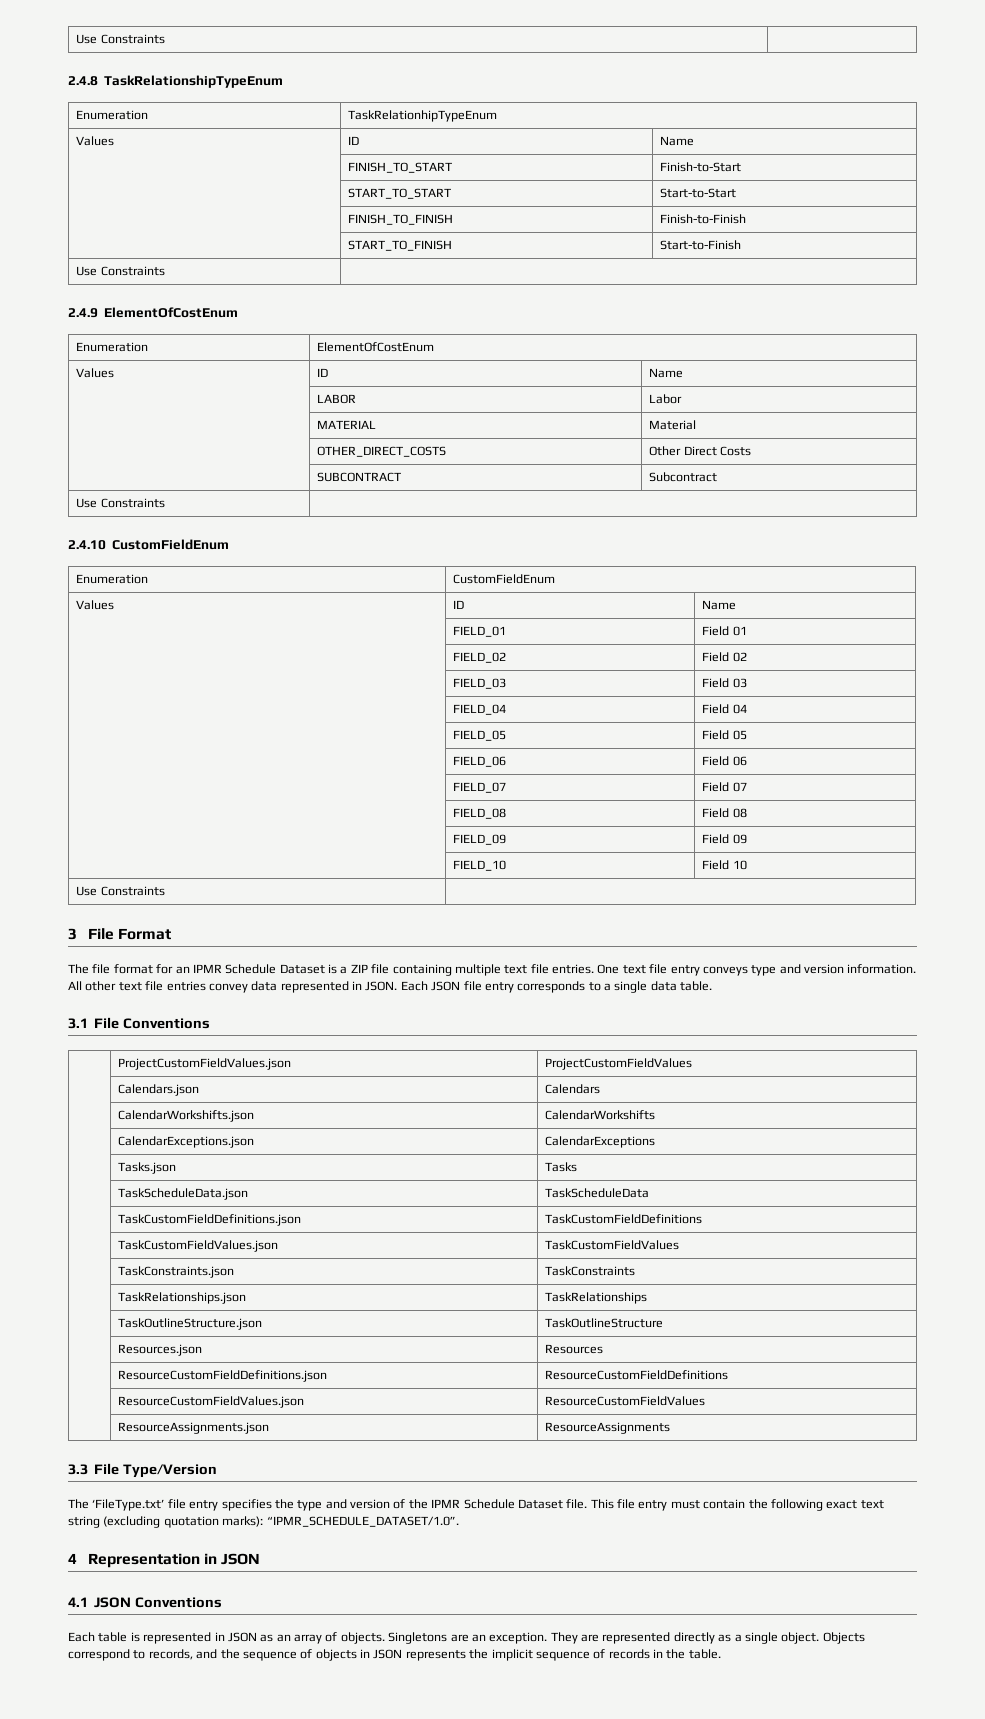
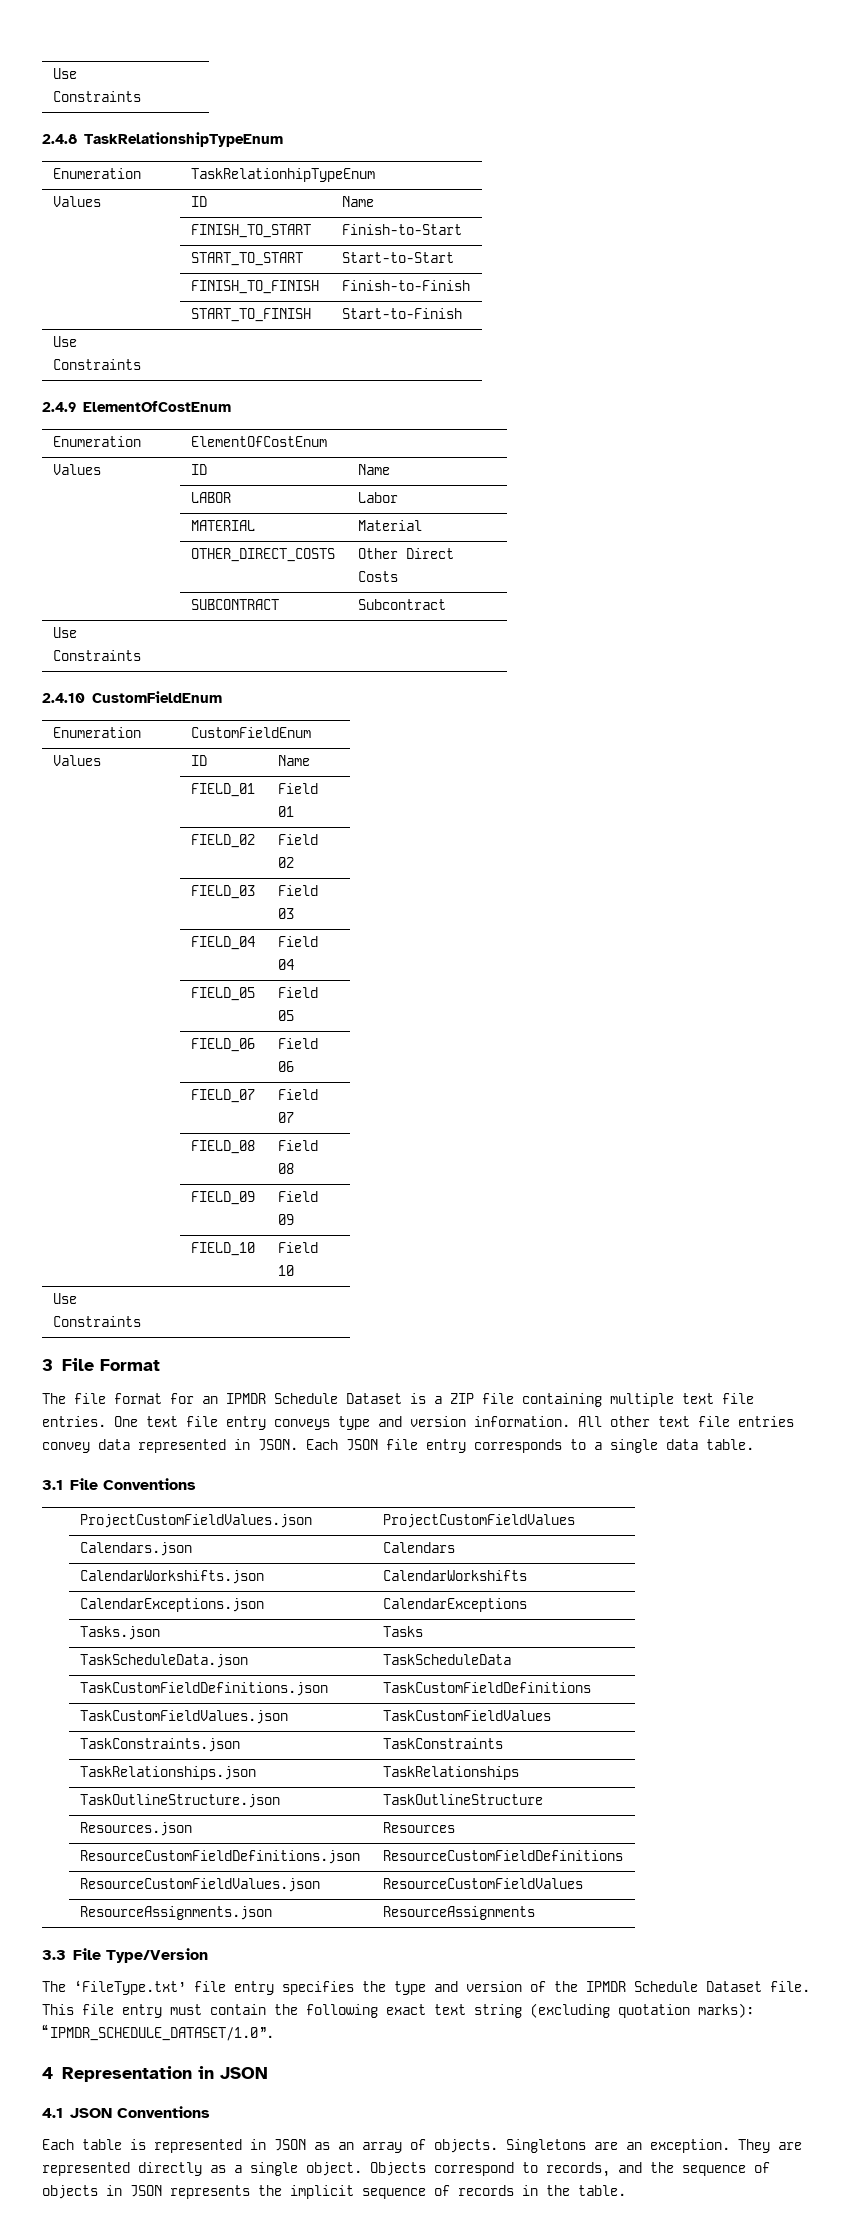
- The file format for an IPMR Schedule Dataset is a ZIP file containing multiple text file entries.
+ The file format for an IPMDR Schedule Dataset is a ZIP file containing multiple text file entries.
- The ‘FileType.txt’ file entry specifies the type and version of the IPMR Schedule Dataset file.
+ The ‘FileType.txt’ file entry specifies the type and version of the IPMDR Schedule Dataset file.
- This file entry must contain the following exact text string (excluding quotation marks): “IPMR_SCHEDULE_DATASET/1.0”.
+ This file entry must contain the following exact text string (excluding quotation marks): “IPMDR_SCHEDULE_DATASET/1.0”.

